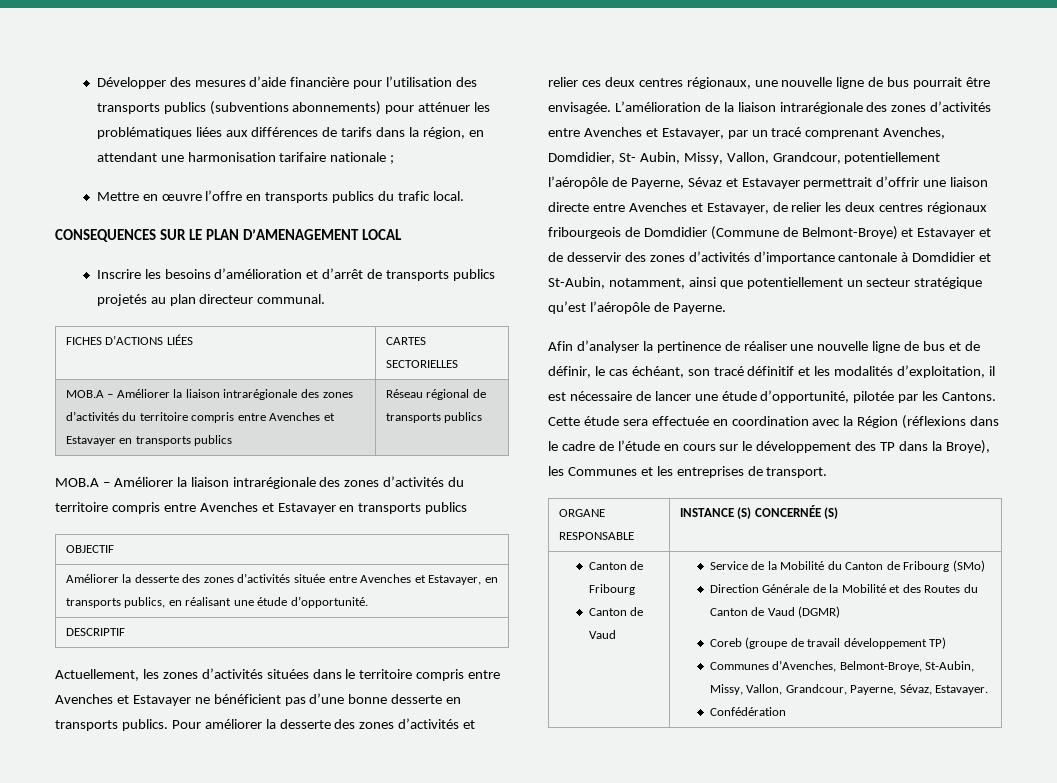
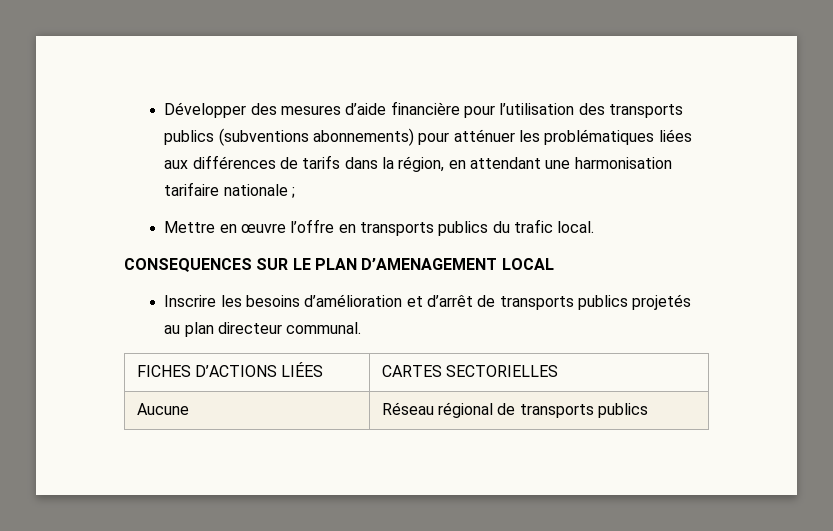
- MOB.A – Améliorer la liaison intrarégionale des zones d’activités du territoire compris entre Avenches et Estavayer en transports publics | Réseau régional de transports publics
- MOB.A – Améliorer la liaison intrarégionale des zones d’activités du territoire compris entre Avenches et Estavayer en transports publics
- OBJECTIF
- Améliorer la desserte des zones d’activités située entre Avenches et Estavayer, en transports publics, en réalisant une étude d’opportunité.
- DESCRIPTIF
- Actuellement, les zones d’activités situées dans le territoire compris entre Avenches et Estavayer ne bénéficient pas d’une bonne desserte en transports publics. Pour améliorer la desserte des zones d’activités et relier ces deux centres régionaux, une nouvelle ligne de bus pourrait être envisagée. L’amélioration de la liaison intrarégionale des zones d’activités entre Avenches et Estavayer, par un tracé comprenant Avenches, Domdidier, St- Aubin, Missy, Vallon, Grandcour, potentiellement l’aéropôle de Payerne, Sévaz et Estavayer permettrait d’offrir une liaison directe entre Avenches et Estavayer, de relier les deux centres régionaux fribourgeois de Domdidier (Commune de Belmont-Broye) et Estavayer et de desservir des zones d’activités d’importance cantonale à Domdidier et St-Aubin, notamment, ainsi que potentiellement un secteur stratégique qu’est l’aéropôle de Payerne.
- Afin d’analyser la pertinence de réaliser une nouvelle ligne de bus et de définir, le cas échéant, son tracé définitif et les modalités d’exploitation, il est nécessaire de lancer une étude d’opportunité, pilotée par les Cantons. Cette étude sera effectuée en coordination avec la Région (réflexions dans le cadre de l’étude en cours sur le développement des TP dans la Broye), les Communes et les entreprises de transport.
- ORGANE RESPONSABLE | INSTANCE (S) CONCERNÉE (S)
- Canton de Fribourg
- Canton de Vaud | Service de la Mobilité du Canton de Fribourg (SMo)
- Direction Générale de la Mobilité et des Routes du Canton de Vaud (DGMR)
- Coreb (groupe de travail développement TP)
- Communes d’Avenches, Belmont-Broye, St-Aubin, Missy, Vallon, Grandcour, Payerne, Sévaz, Estavayer.
- Confédération
+ Aucune | Réseau régional de transports publics

